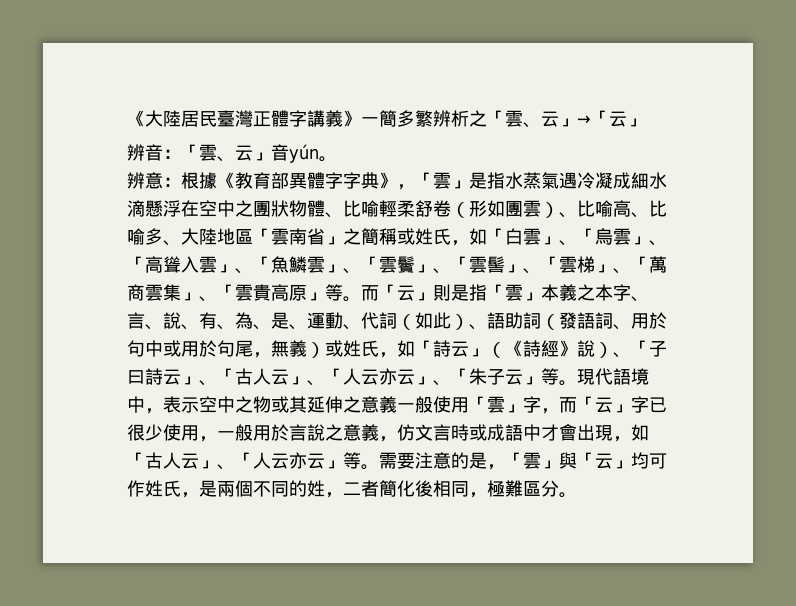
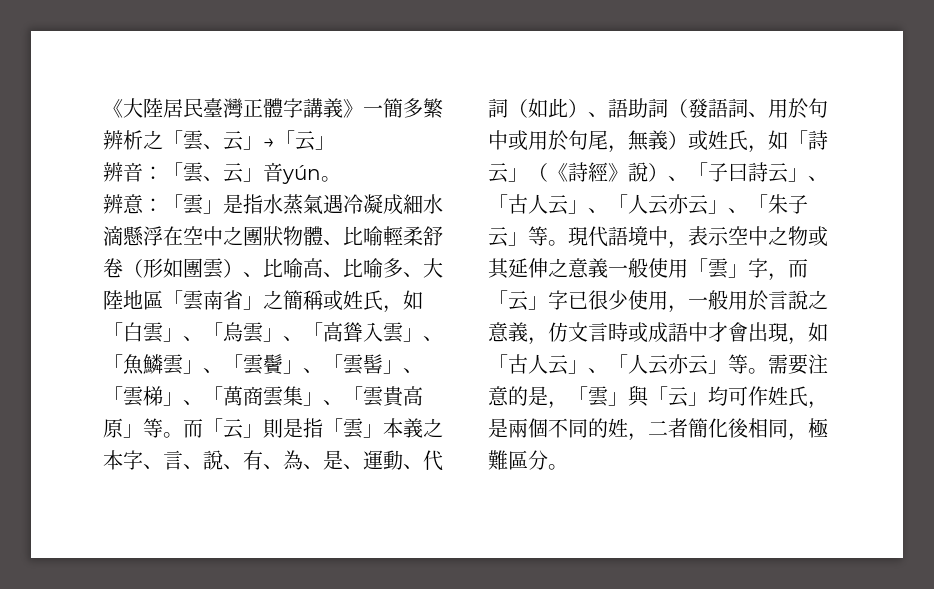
- 辨意：根據《教育部異體字字典》，「雲」是指水蒸氣遇冷凝成細水滴懸浮在空中之團狀物體、比喻輕柔舒卷（形如團雲）、比喻高、比喻多、大陸地區「雲南省」之簡稱或姓氏，如「白雲」、「烏雲」、「高聳入雲」、「魚鱗雲」、「雲鬢」、「雲髻」、「雲梯」、「萬商雲集」、「雲貴高原」等。
+ 辨意：「雲」是指水蒸氣遇冷凝成細水滴懸浮在空中之團狀物體、比喻輕柔舒卷（形如團雲）、比喻高、比喻多、大陸地區「雲南省」之簡稱或姓氏，如「白雲」、「烏雲」、「高聳入雲」、「魚鱗雲」、「雲鬢」、「雲髻」、「雲梯」、「萬商雲集」、「雲貴高原」等。

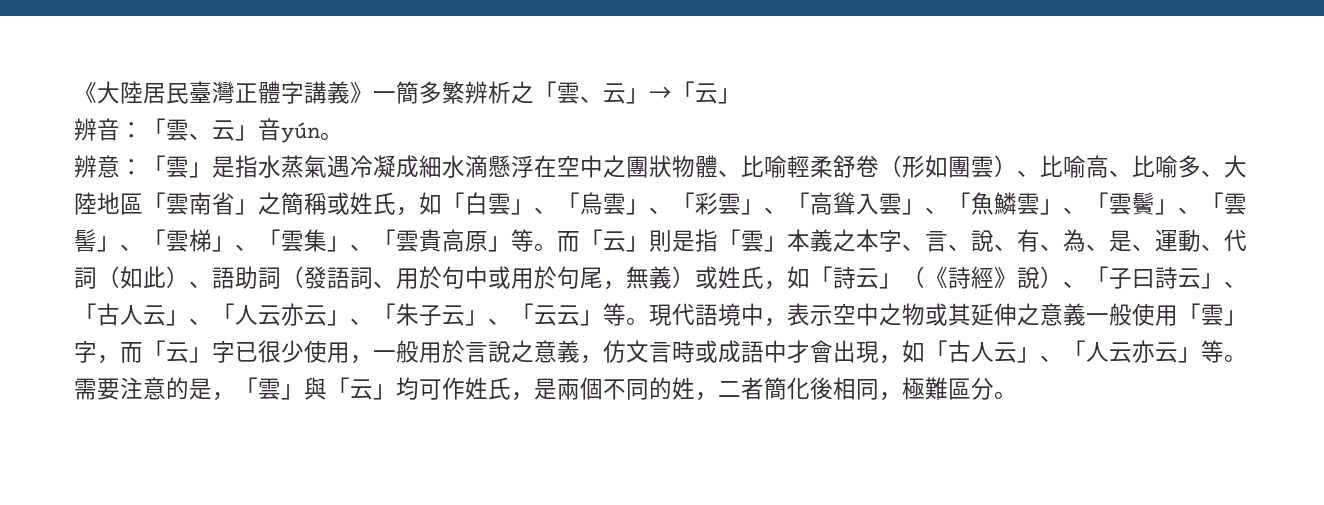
- 辨意：「雲」是指水蒸氣遇冷凝成細水滴懸浮在空中之團狀物體、比喻輕柔舒卷（形如團雲）、比喻高、比喻多、大陸地區「雲南省」之簡稱或姓氏，如「白雲」、「烏雲」、「高聳入雲」、「魚鱗雲」、「雲鬢」、「雲髻」、「雲梯」、「萬商雲集」、「雲貴高原」等。
+ 辨意：「雲」是指水蒸氣遇冷凝成細水滴懸浮在空中之團狀物體、比喻輕柔舒卷（形如團雲）、比喻高、比喻多、大陸地區「雲南省」之簡稱或姓氏，如「白雲」、「烏雲」、「彩雲」、「高聳入雲」、「魚鱗雲」、「雲鬢」、「雲髻」、「雲梯」、「雲集」、「雲貴高原」等。
- 而「云」則是指「雲」本義之本字、言、說、有、為、是、運動、代詞（如此）、語助詞（發語詞、用於句中或用於句尾，無義）或姓氏，如「詩云」（《詩經》說）、「子曰詩云」、「古人云」、「人云亦云」、「朱子云」等。
+ 而「云」則是指「雲」本義之本字、言、說、有、為、是、運動、代詞（如此）、語助詞（發語詞、用於句中或用於句尾，無義）或姓氏，如「詩云」（《詩經》說）、「子曰詩云」、「古人云」、「人云亦云」、「朱子云」、「云云」等。

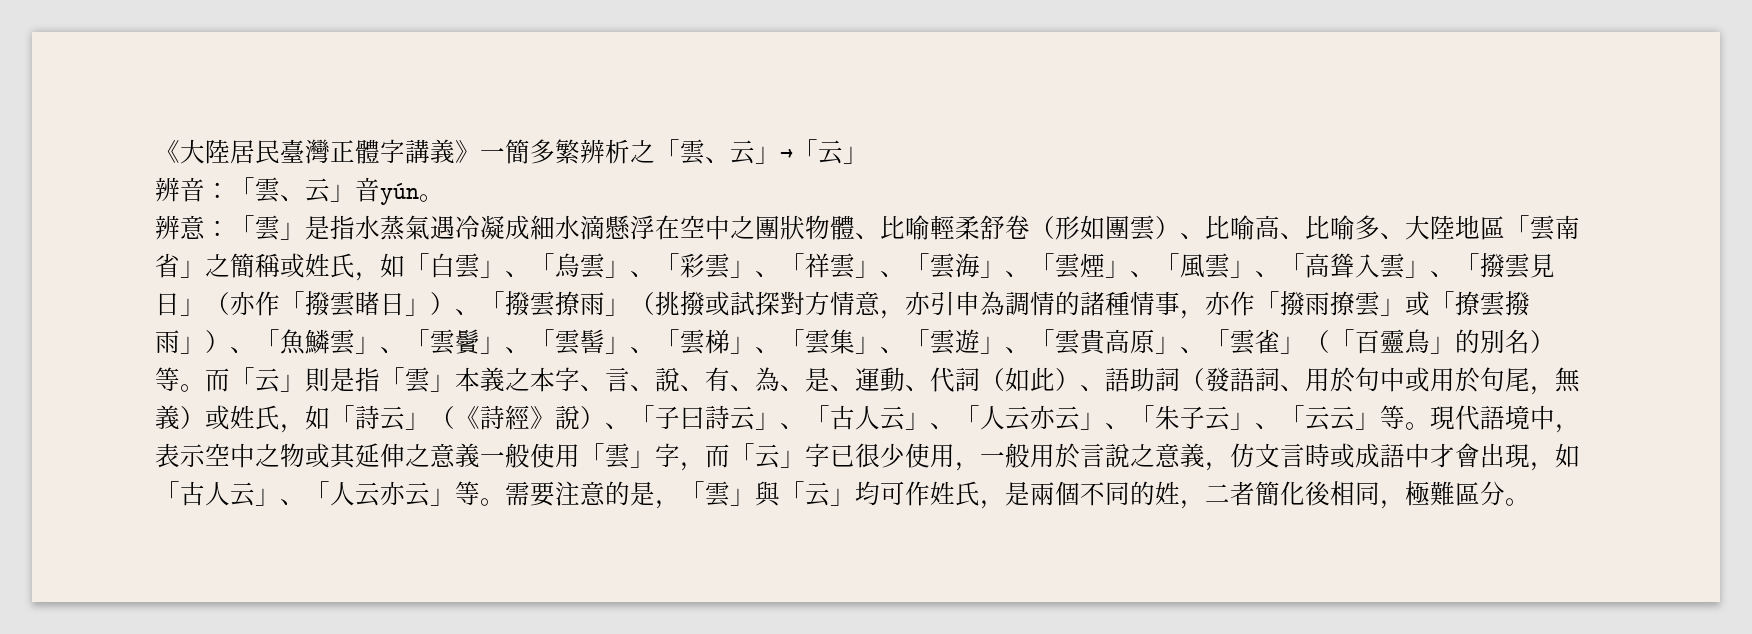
- 辨意：「雲」是指水蒸氣遇冷凝成細水滴懸浮在空中之團狀物體、比喻輕柔舒卷（形如團雲）、比喻高、比喻多、大陸地區「雲南省」之簡稱或姓氏，如「白雲」、「烏雲」、「彩雲」、「高聳入雲」、「魚鱗雲」、「雲鬢」、「雲髻」、「雲梯」、「雲集」、「雲貴高原」等。
+ 辨意：「雲」是指水蒸氣遇冷凝成細水滴懸浮在空中之團狀物體、比喻輕柔舒卷（形如團雲）、比喻高、比喻多、大陸地區「雲南省」之簡稱或姓氏，如「白雲」、「烏雲」、「彩雲」、「祥雲」、「雲海」、「雲煙」、「風雲」、「高聳入雲」、「撥雲見日」（亦作「撥雲睹日」）、「撥雲撩雨」（挑撥或試探對方情意，亦引申為調情的諸種情事，亦作「撥雨撩雲」或「撩雲撥雨」）、「魚鱗雲」、「雲鬢」、「雲髻」、「雲梯」、「雲集」、「雲遊」、「雲貴高原」、「雲雀」（「百靈鳥」的別名）等。

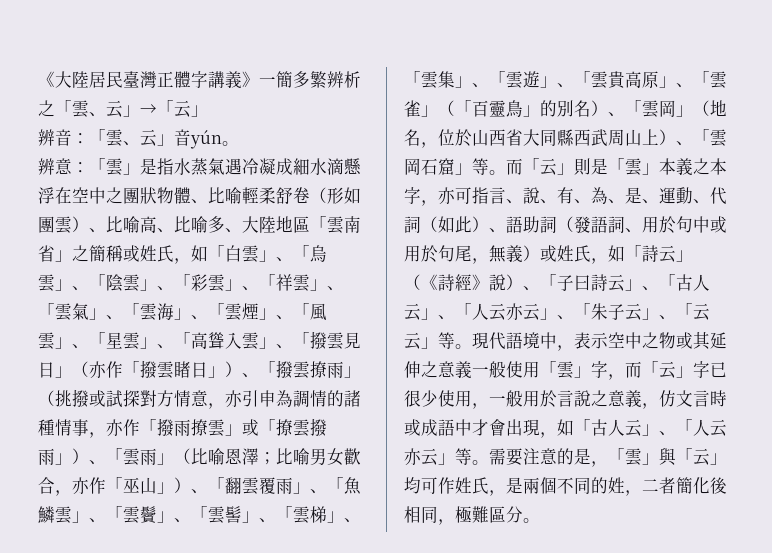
- 「雲」是指水蒸氣遇冷凝成細水滴懸浮在空中之團狀物體、比喻輕柔舒卷（形如團雲）、比喻高、比喻多、大陸地區「雲南省」之簡稱或姓氏，如「白雲」、「烏雲」、「彩雲」、「祥雲」、「雲海」、「雲煙」、「風雲」、「高聳入雲」、「撥雲見日」（亦作「撥雲睹日」）、「撥雲撩雨」（挑撥或試探對方情意，亦引申為調情的諸種情事，亦作「撥雨撩雲」或「撩雲撥雨」）、「魚鱗雲」、「雲鬢」、「雲髻」、「雲梯」、「雲集」、「雲遊」、「雲貴高原」、「雲雀」（「百靈鳥」的別名）等。
+ 「雲」是指水蒸氣遇冷凝成細水滴懸浮在空中之團狀物體、比喻輕柔舒卷（形如團雲）、比喻高、比喻多、大陸地區「雲南省」之簡稱或姓氏，如「白雲」、「烏雲」、「陰雲」、「彩雲」、「祥雲」、「雲氣」、「雲海」、「雲煙」、「風雲」、「星雲」、「高聳入雲」、「撥雲見日」（亦作「撥雲睹日」）、「撥雲撩雨」（挑撥或試探對方情意，亦引申為調情的諸種情事，亦作「撥雨撩雲」或「撩雲撥雨」）、「雲雨」（比喻恩澤；比喻男女歡合，亦作「巫山」）、「翻雲覆雨」、「魚鱗雲」、「雲鬢」、「雲髻」、「雲梯」、「雲集」、「雲遊」、「雲貴高原」、「雲雀」（「百靈鳥」的別名）、「雲岡」（地名，位於山西省大同縣西武周山上）、「雲岡石窟」等。
- 而「云」則是指「雲」本義之本字、言、說、有、為、是、運動、代詞（如此）、語助詞（發語詞、用於句中或用於句尾，無義）或姓氏，如「詩云」（《詩經》說）、「子曰詩云」、「古人云」、「人云亦云」、「朱子云」、「云云」等。
+ 而「云」則是「雲」本義之本字，亦可指言、說、有、為、是、運動、代詞（如此）、語助詞（發語詞、用於句中或用於句尾，無義）或姓氏，如「詩云」（《詩經》說）、「子曰詩云」、「古人云」、「人云亦云」、「朱子云」、「云云」等。

